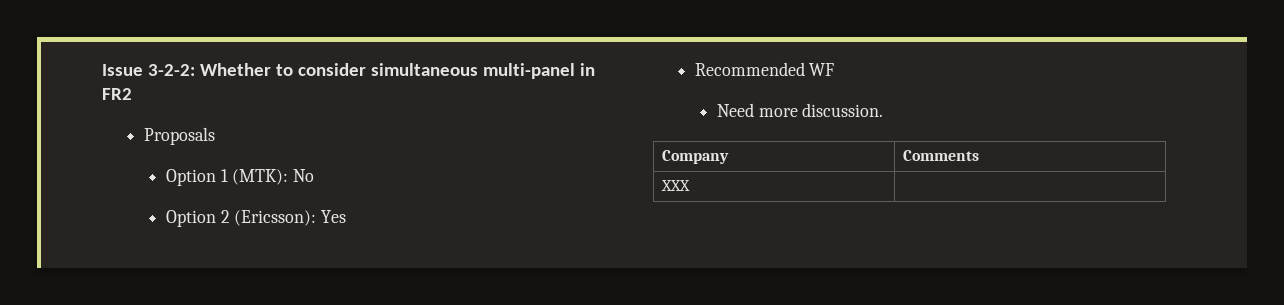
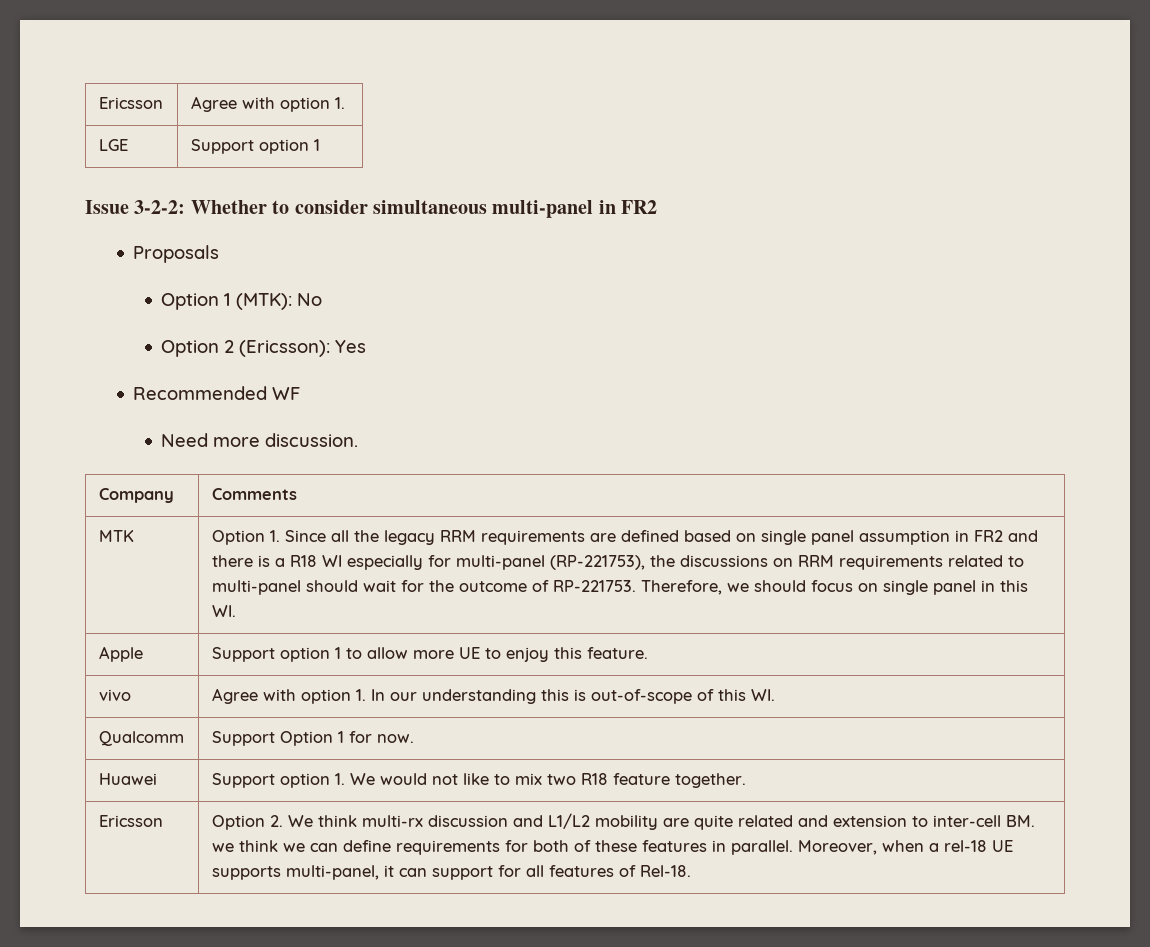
+ Ericsson | Agree with option 1.
+ LGE | Support option 1
- XXX
+ MTK | Option 1. Since all the legacy RRM requirements are defined based on single panel assumption in FR2 and there is a R18 WI especially for multi-panel (RP-221753), the discussions on RRM requirements related to multi-panel should wait for the outcome of RP-221753. Therefore, we should focus on single panel in this WI.
+ Apple | Support option 1 to allow more UE to enjoy this feature.
+ vivo | Agree with option 1. In our understanding this is out-of-scope of this WI.
+ Qualcomm | Support Option 1 for now.
+ Huawei | Support option 1. We would not like to mix two R18 feature together.
+ Ericsson | Option 2. We think multi-rx discussion and L1/L2 mobility are quite related and extension to inter-cell BM. we think we can define requirements for both of these features in parallel. Moreover, when a rel-18 UE supports multi-panel, it can support for all features of Rel-18.

